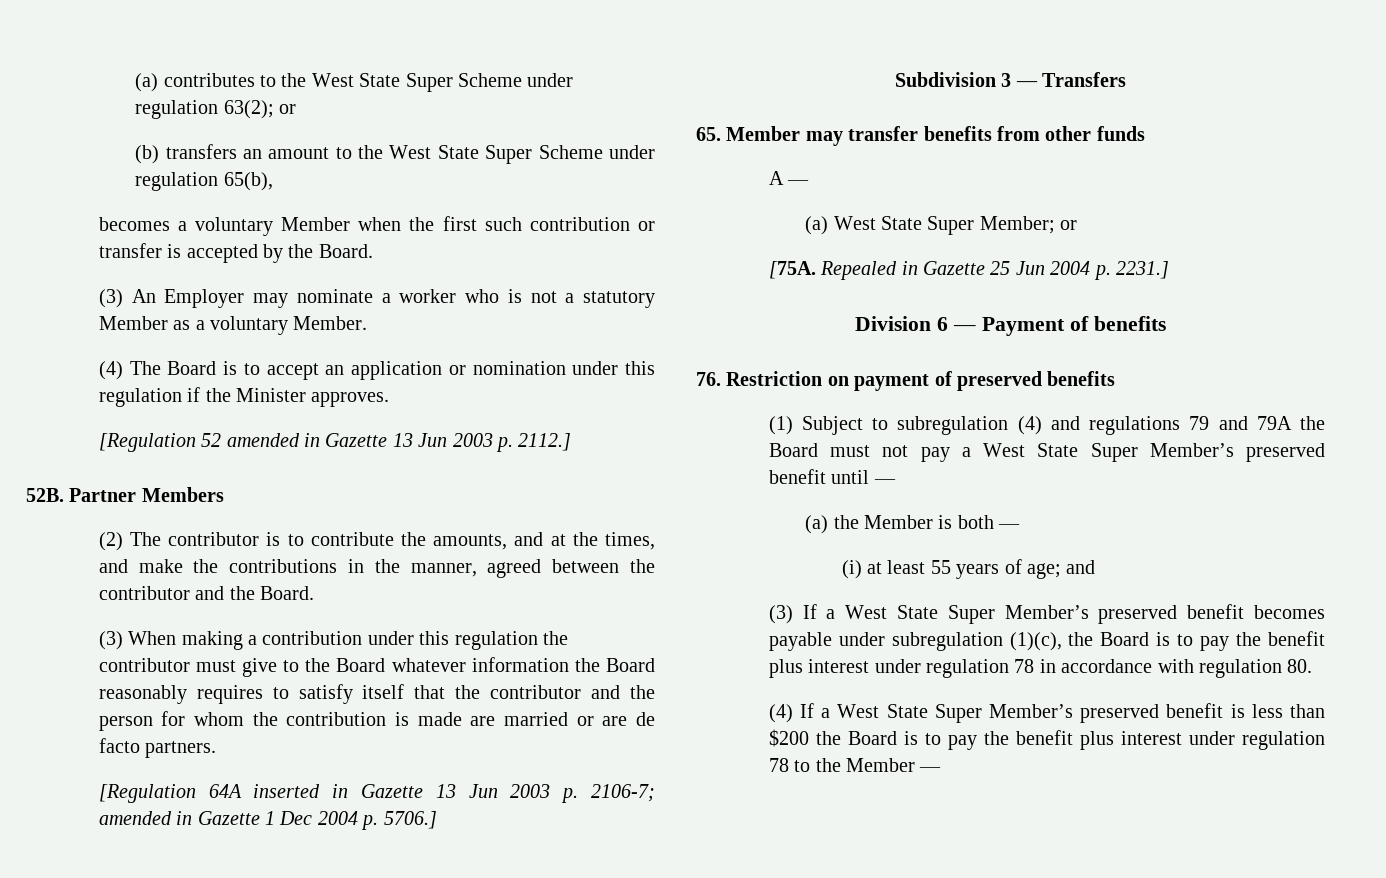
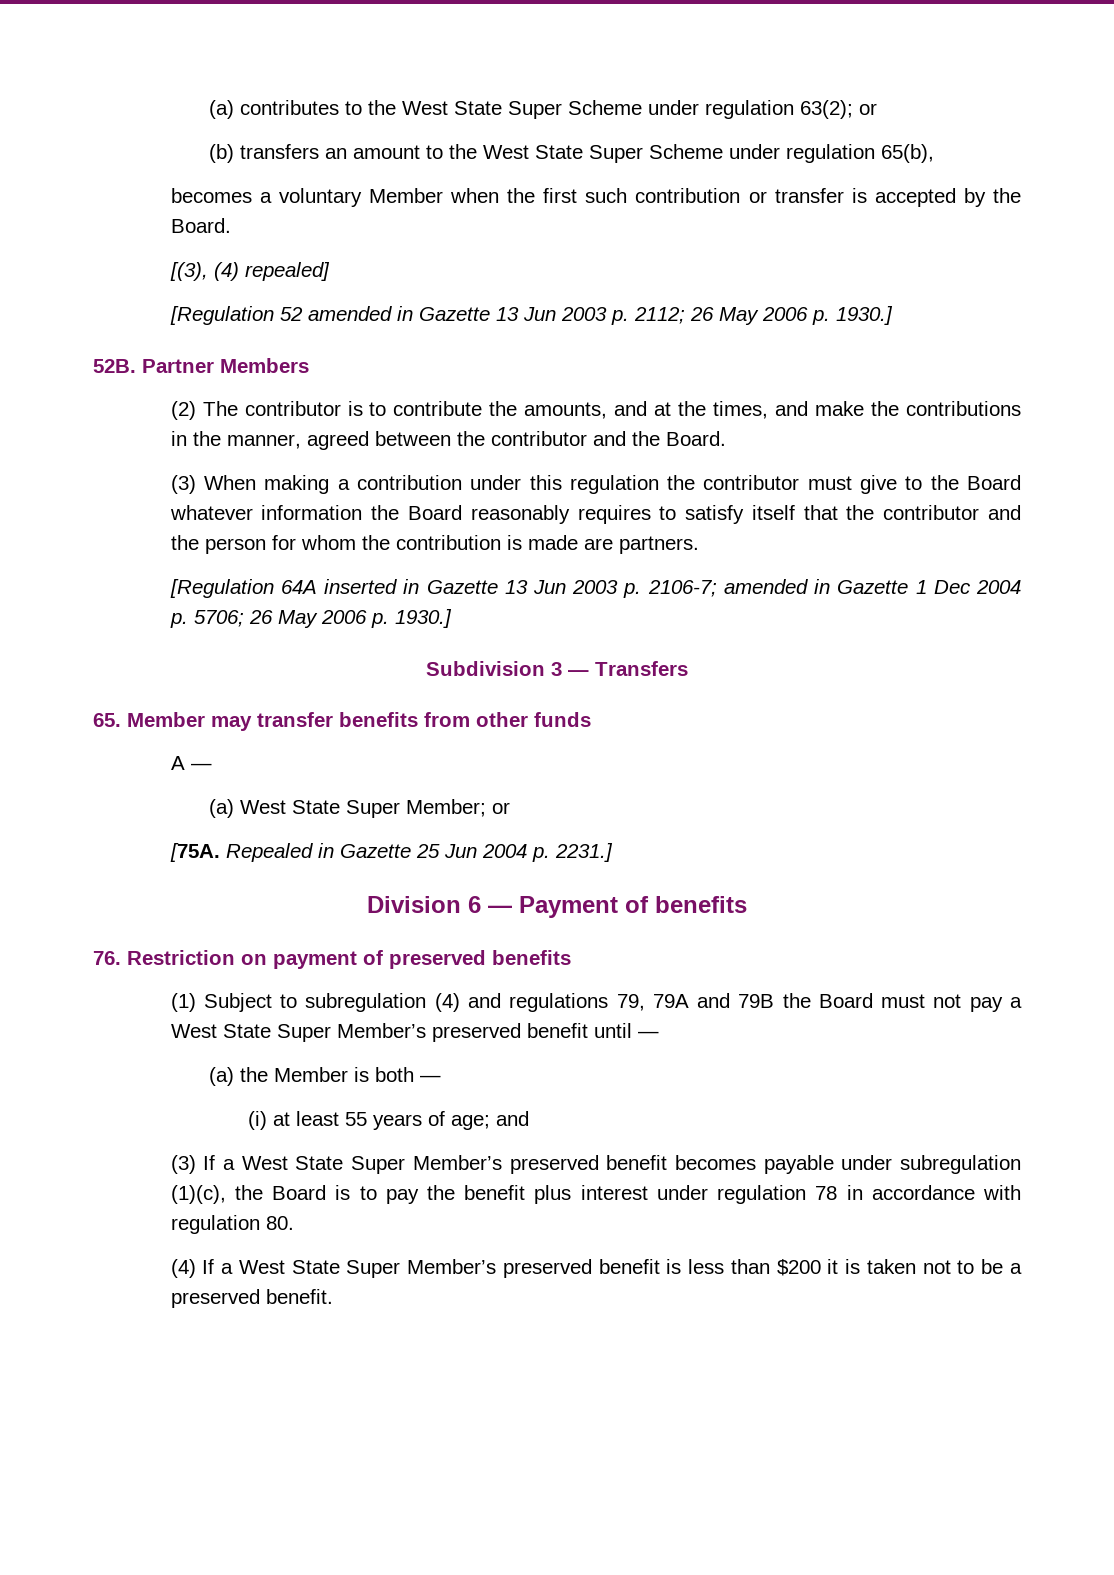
- (3) An Employer may nominate a worker who is not a statutory Member as a voluntary Member.
- (4) The Board is to accept an application or nomination under this regulation if the Minister approves.
+ [(3), (4) repealed]
- [Regulation 52 amended in Gazette 13 Jun 2003 p. 2112.]
+ [Regulation 52 amended in Gazette 13 Jun 2003 p. 2112; 26 May 2006 p. 1930.]
- (3) When making a contribution under this regulation the contributor must give to the Board whatever information the Board reasonably requires to satisfy itself that the contributor and the person for whom the contribution is made are married or are de facto partners.
+ (3) When making a contribution under this regulation the contributor must give to the Board whatever information the Board reasonably requires to satisfy itself that the contributor and the person for whom the contribution is made are partners.
- [Regulation 64A inserted in Gazette 13 Jun 2003 p. 2106-7; amended in Gazette 1 Dec 2004 p. 5706.]
+ [Regulation 64A inserted in Gazette 13 Jun 2003 p. 2106-7; amended in Gazette 1 Dec 2004 p. 5706; 26 May 2006 p. 1930.]
- (1) Subject to subregulation (4) and regulations 79 and 79A the Board must not pay a West State Super Member’s preserved benefit until —
+ (1) Subject to subregulation (4) and regulations 79, 79A and 79B the Board must not pay a West State Super Member’s preserved benefit until —
- (4) If a West State Super Member’s preserved benefit is less than $200 the Board is to pay the benefit plus interest under regulation 78 to the Member —
+ (4) If a West State Super Member’s preserved benefit is less than $200 it is taken not to be a preserved benefit.

